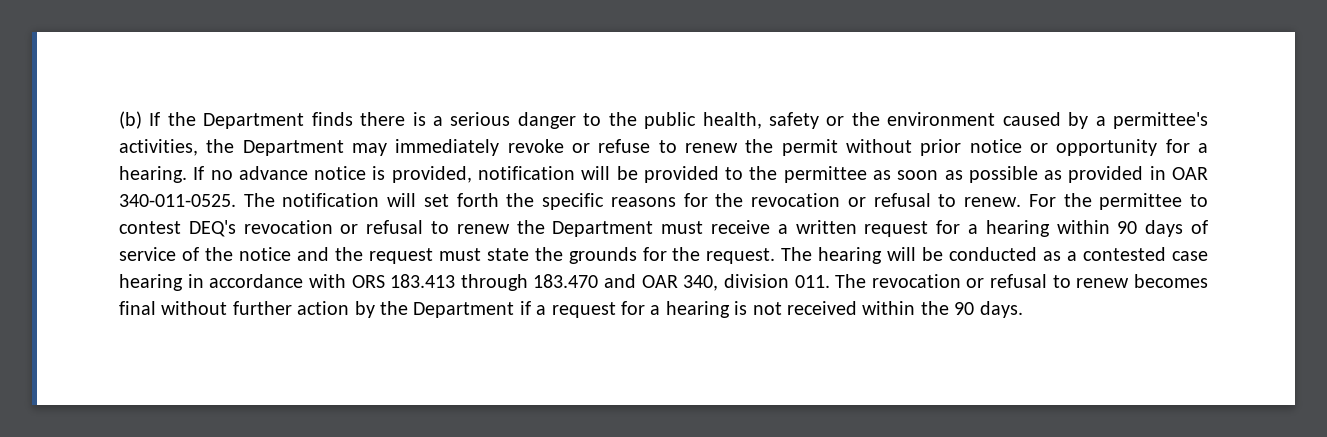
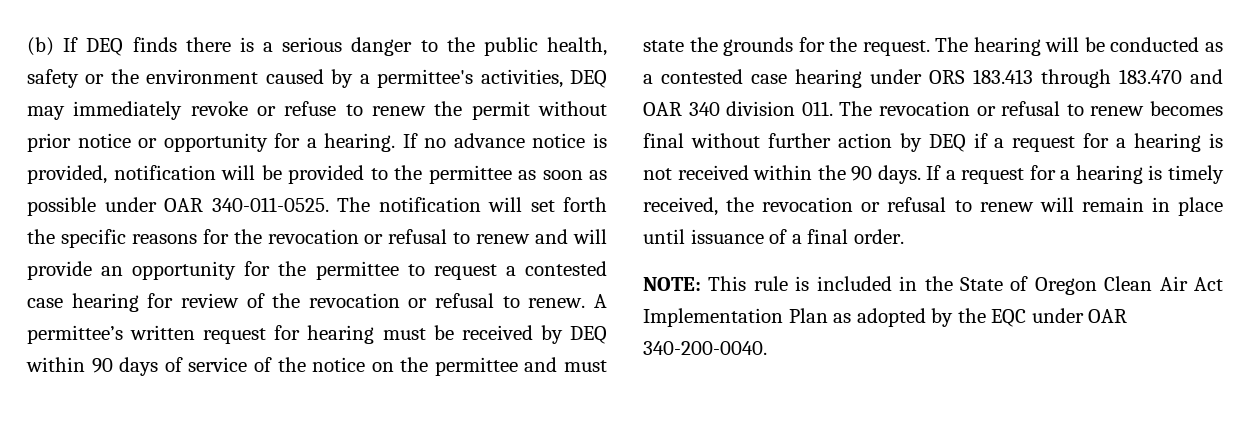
- (b) If the Department finds there is a serious danger to the public health, safety or the environment caused by a permittee's activities, the Department may immediately revoke or refuse to renew the permit without prior notice or opportunity for a hearing.
+ (b) If DEQ finds there is a serious danger to the public health, safety or the environment caused by a permittee's activities, DEQ may immediately revoke or refuse to renew the permit without prior notice or opportunity for a hearing.
- If no advance notice is provided, notification will be provided to the permittee as soon as possible as provided in OAR 340-011-0525.
+ If no advance notice is provided, notification will be provided to the permittee as soon as possible under OAR 340-011-0525.
- The notification will set forth the specific reasons for the revocation or refusal to renew. For the permittee to contest DEQ's revocation or refusal to renew the Department must receive a written request for a hearing within 90 days of service of the notice and the request must state the grounds for the request.
+ The notification will set forth the specific reasons for the revocation or refusal to renew and will provide an opportunity for the permittee to request a contested case hearing for review of the revocation or refusal to renew. A permittee’s written request for hearing must be received by DEQ within 90 days of service of the notice on the permittee and must state the grounds for the request.
- The hearing will be conducted as a contested case hearing in accordance with ORS 183.413 through 183.470 and OAR 340, division 011. The revocation or refusal to renew becomes final without further action by the Department if a request for a hearing is not received within the 90 days.
+ The hearing will be conducted as a contested case hearing under ORS 183.413 through 183.470 and OAR 340 division 011. The revocation or refusal to renew becomes final without further action by DEQ if a request for a hearing is not received within the 90 days.
+ If a request for a hearing is timely received, the revocation or refusal to renew will remain in place until issuance of a final order.
+ NOTE: This rule is included in the State of Oregon Clean Air Act Implementation Plan as adopted by the EQC under OAR 340-200-0040.

